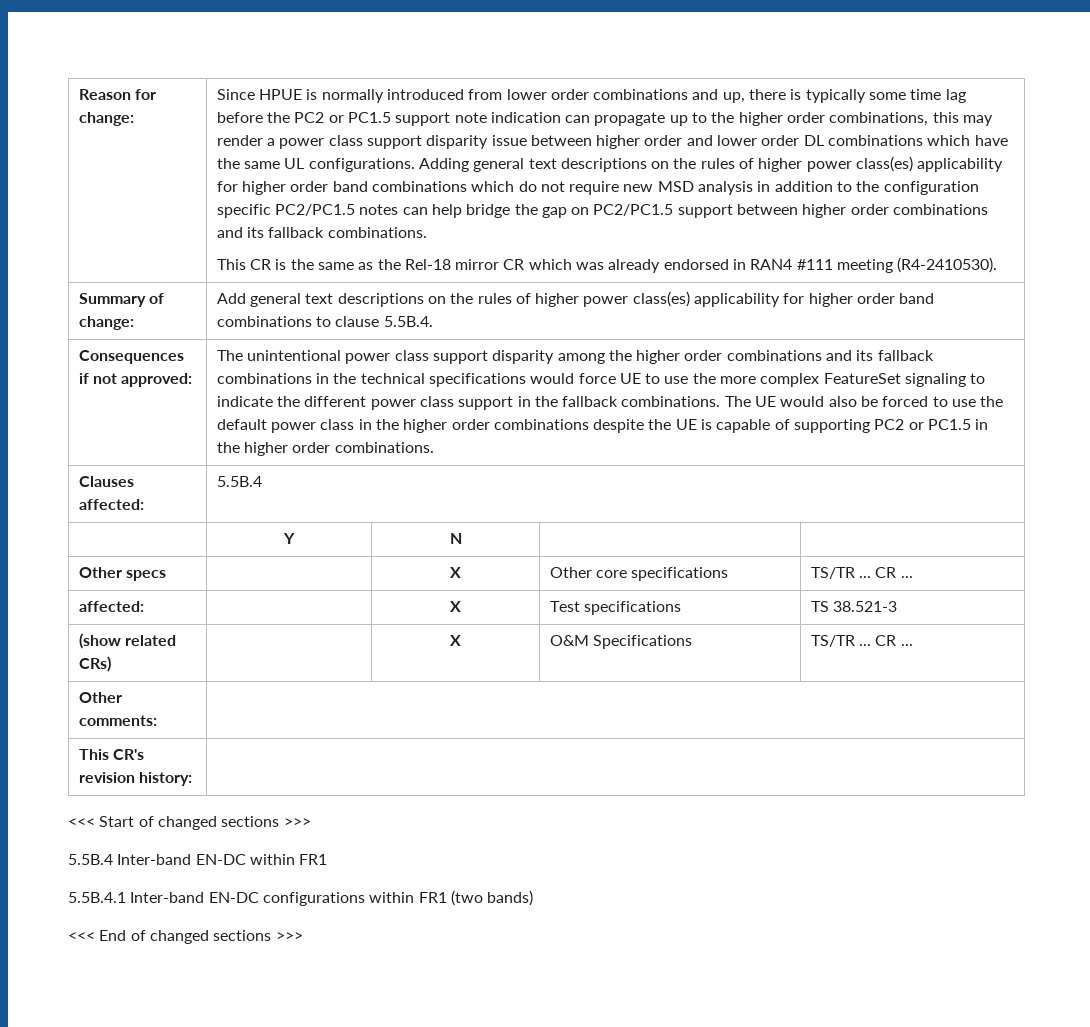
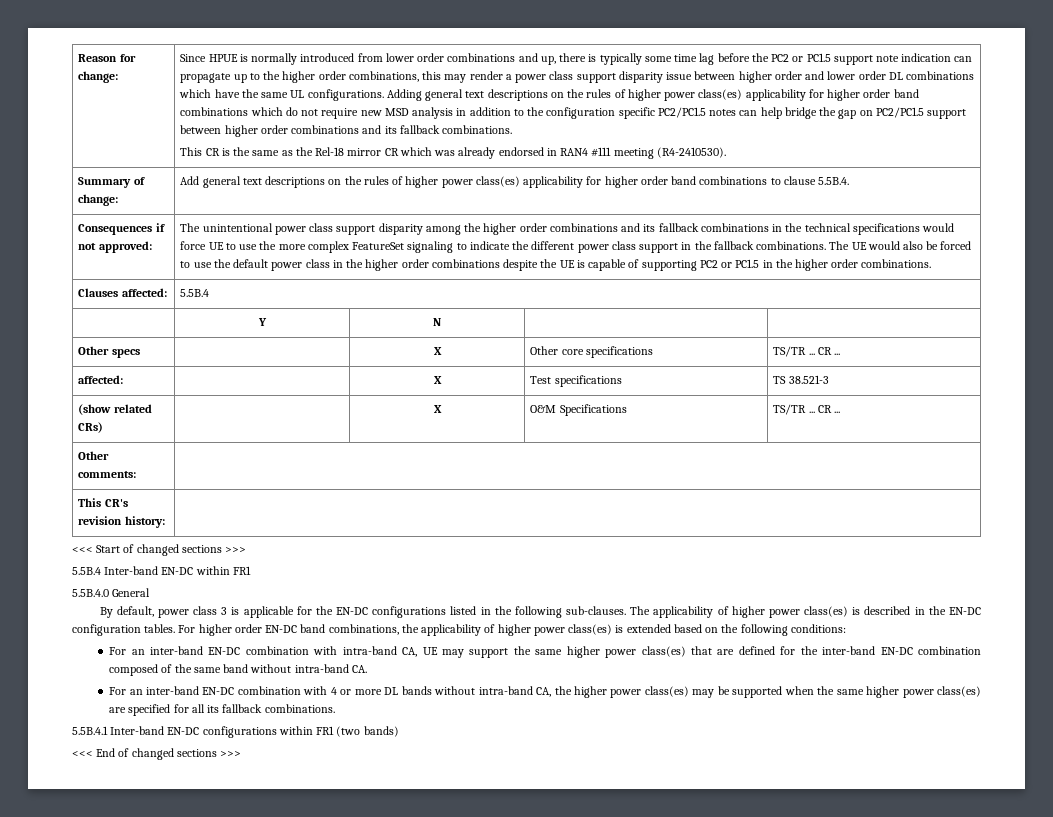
+ 5.5B.4.0 General
+ By default, power class 3 is applicable for the EN-DC configurations listed in the following sub-clauses. The applicability of higher power class(es) is described in the EN-DC configuration tables. For higher order EN-DC band combinations, the applicability of higher power class(es) is extended based on the following conditions:
+ For an inter-band EN-DC combination with intra-band CA, UE may support the same higher power class(es) that are defined for the inter-band EN-DC combination composed of the same band without intra-band CA.
+ For an inter-band EN-DC combination with 4 or more DL bands without intra-band CA, the higher power class(es) may be supported when the same higher power class(es) are specified for all its fallback combinations.

